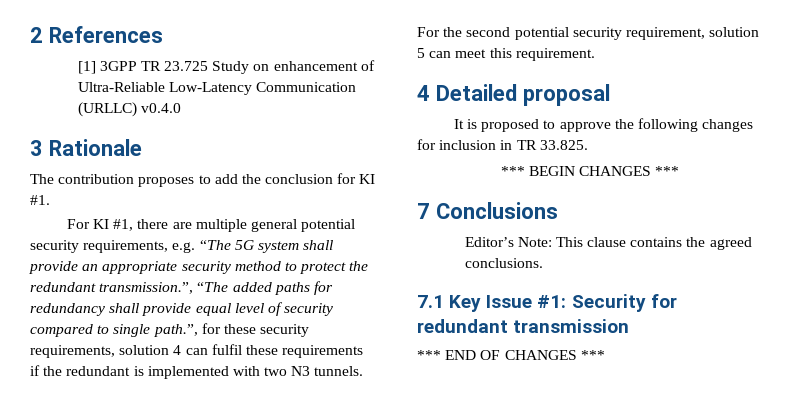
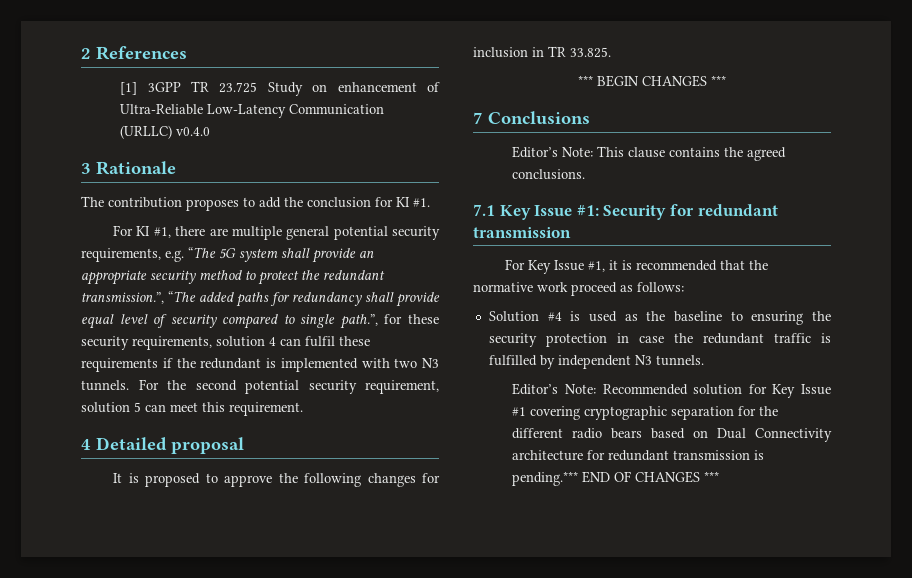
- *** END OF CHANGES ***
+ For Key Issue #1, it is recommended that the normative work proceed as follows:
+ Solution #4 is used as the baseline to ensuring the security protection in case the redundant traffic is fulfilled by independent N3 tunnels.
+ Editor’s Note: Recommended solution for Key Issue #1 covering cryptographic separation for the different radio bears based on Dual Connectivity architecture for redundant transmission is pending.*** END OF CHANGES ***

